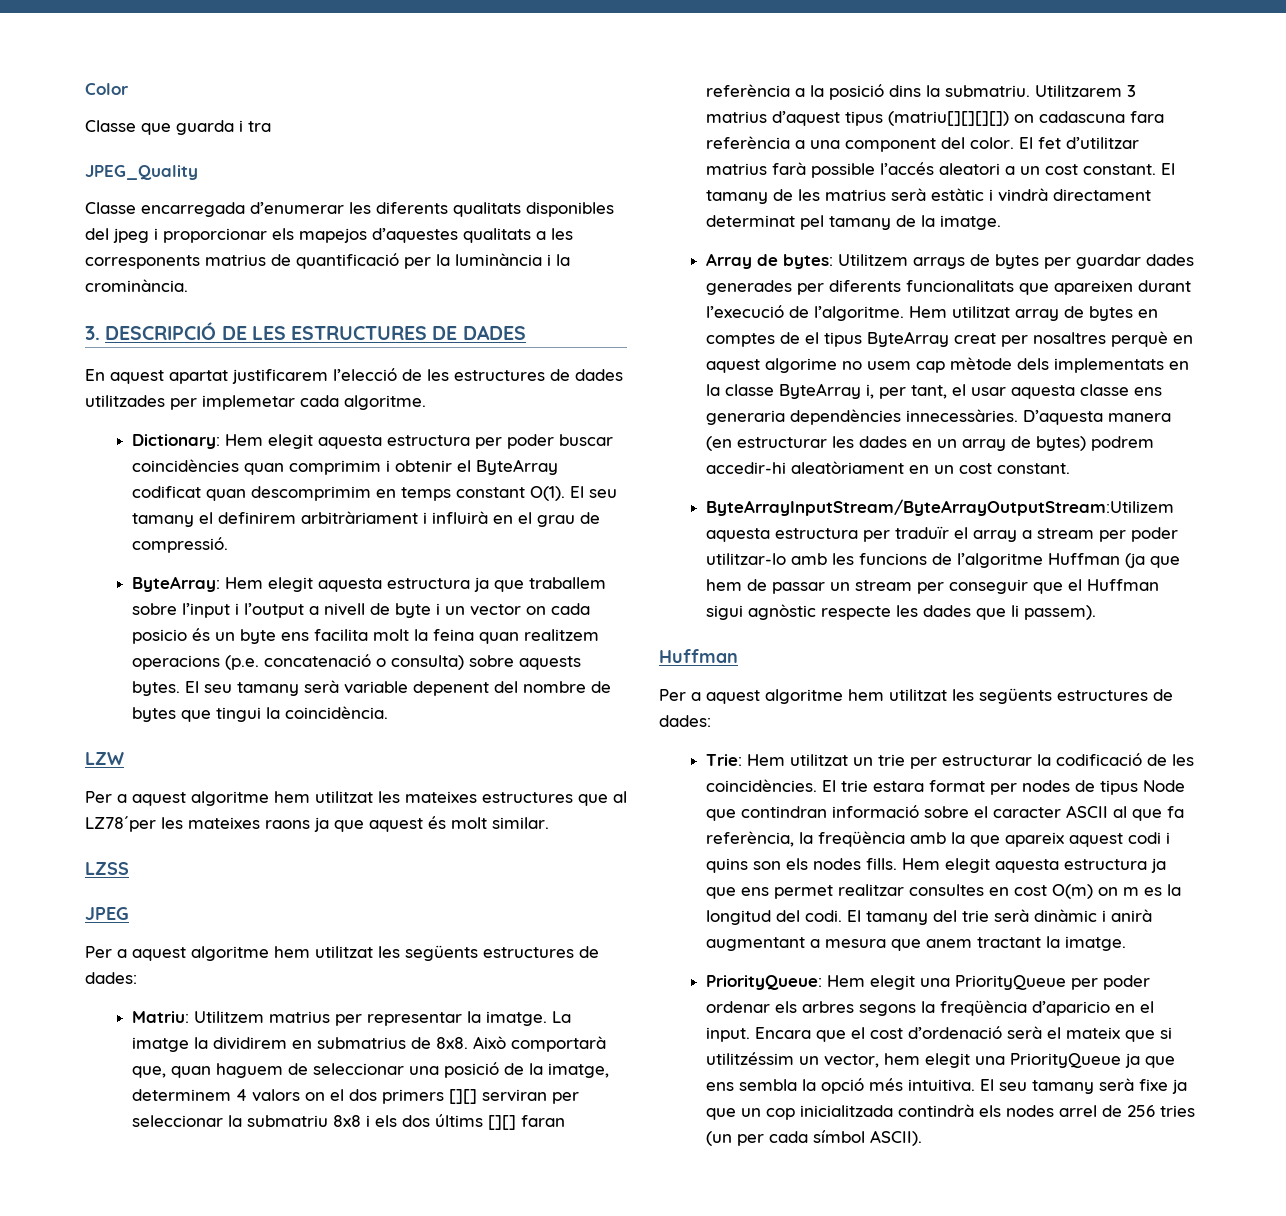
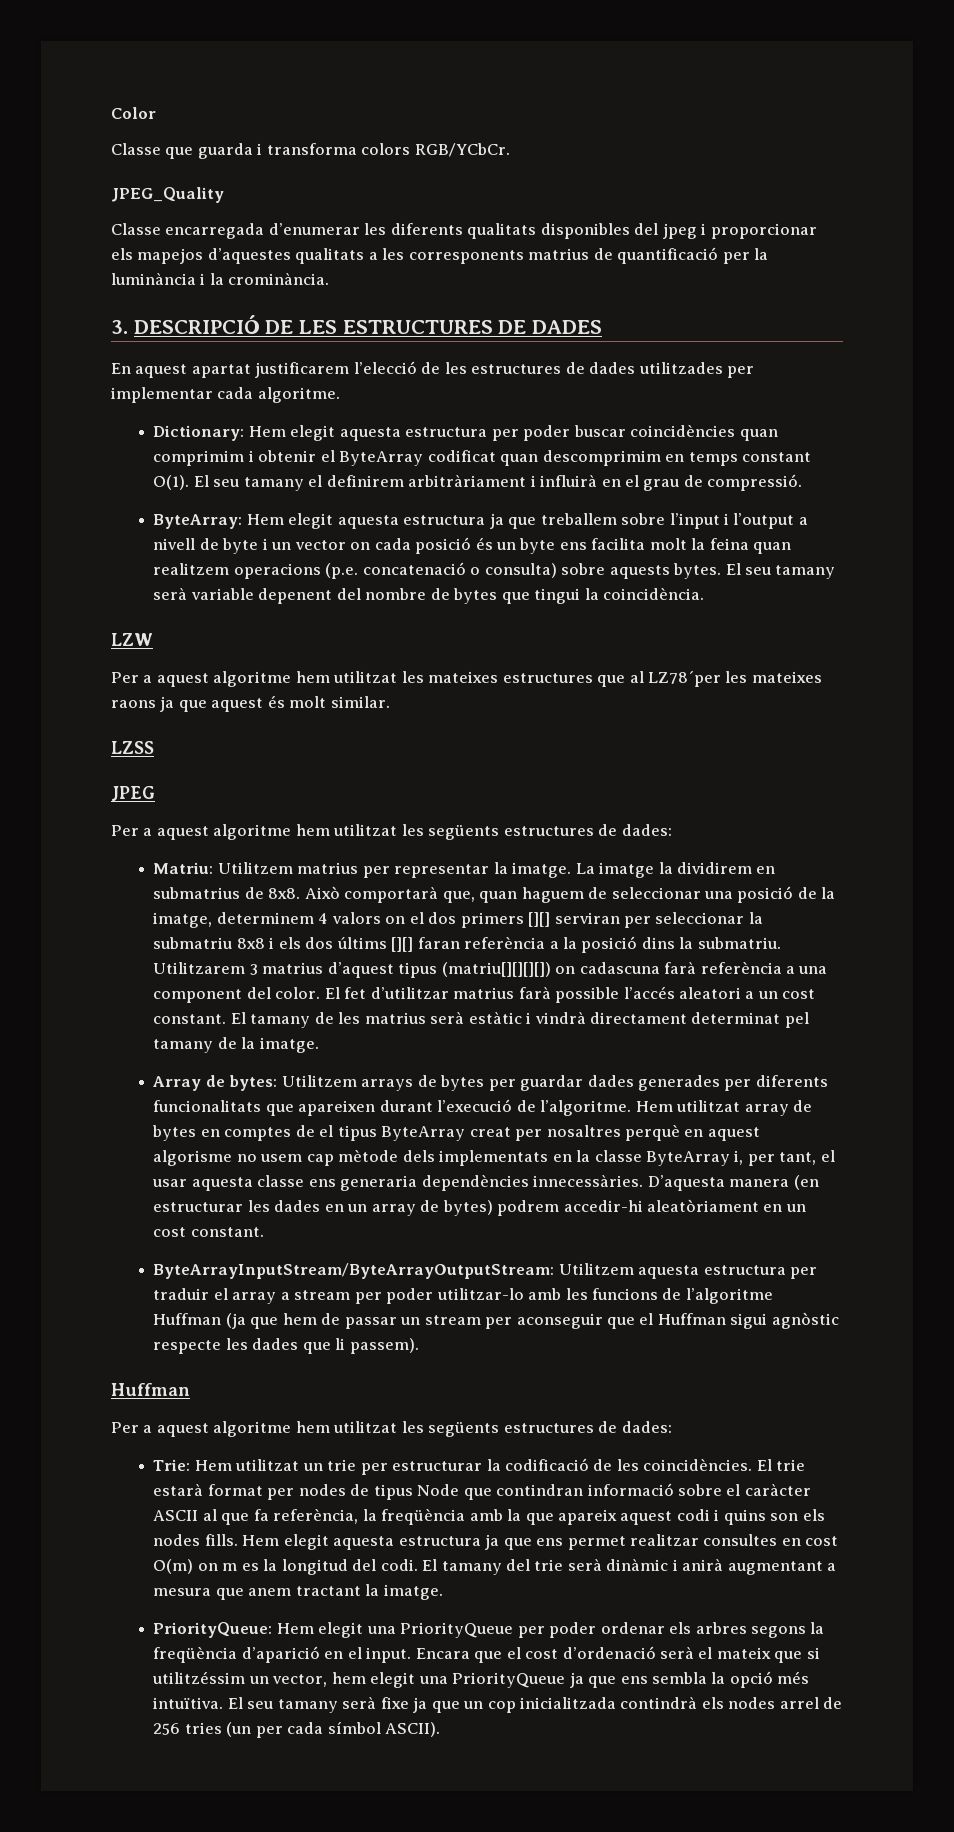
- Classe que guarda i tra
+ Classe que guarda i transforma colors RGB/YCbCr.
- En aquest apartat justificarem l’elecció de les estructures de dades utilitzades per implemetar cada algoritme.
+ En aquest apartat justificarem l’elecció de les estructures de dades utilitzades per implementar cada algoritme.
- ByteArray: Hem elegit aquesta estructura ja que traballem sobre l’input i l’output a nivell de byte i un vector on cada posicio és un byte ens facilita molt la feina quan realitzem operacions (p.e. concatenació o consulta) sobre aquests bytes.
+ ByteArray: Hem elegit aquesta estructura ja que treballem sobre l’input i l’output a nivell de byte i un vector on cada posició és un byte ens facilita molt la feina quan realitzem operacions (p.e. concatenació o consulta) sobre aquests bytes.
- Utilitzarem 3 matrius d’aquest tipus (matriu[][][][]) on cadascuna fara referència a una component del color.
+ Utilitzarem 3 matrius d’aquest tipus (matriu[][][][]) on cadascuna farà referència a una component del color.
- Hem utilitzat array de bytes en comptes de el tipus ByteArray creat per nosaltres perquè en aquest algorime no usem cap mètode dels implementats en la classe ByteArray i, per tant, el usar aquesta classe ens generaria dependències innecessàries.
+ Hem utilitzat array de bytes en comptes de el tipus ByteArray creat per nosaltres perquè en aquest algorisme no usem cap mètode dels implementats en la classe ByteArray i, per tant, el usar aquesta classe ens generaria dependències innecessàries.
- ByteArrayInputStream/ByteArrayOutputStream:Utilizem aquesta estructura per traduïr el array a stream per poder utilitzar-lo amb les funcions de l’algoritme Huffman (ja que hem de passar un stream per conseguir que el Huffman sigui agnòstic respecte les dades que li passem).
+ ByteArrayInputStream/ByteArrayOutputStream: Utilitzem aquesta estructura per traduir el array a stream per poder utilitzar-lo amb les funcions de l’algoritme Huffman (ja que hem de passar un stream per aconseguir que el Huffman sigui agnòstic respecte les dades que li passem).
- El trie estara format per nodes de tipus Node que contindran informació sobre el caracter ASCII al que fa referència, la freqüència amb la que apareix aquest codi i quins son els nodes fills.
+ El trie estarà format per nodes de tipus Node que contindran informació sobre el caràcter ASCII al que fa referència, la freqüència amb la que apareix aquest codi i quins son els nodes fills.
- PriorityQueue: Hem elegit una PriorityQueue per poder ordenar els arbres segons la freqüència d’aparicio en el input.
+ PriorityQueue: Hem elegit una PriorityQueue per poder ordenar els arbres segons la freqüència d’aparició en el input.
- Encara que el cost d’ordenació serà el mateix que si utilitzéssim un vector, hem elegit una PriorityQueue ja que ens sembla la opció més intuitiva.
+ Encara que el cost d’ordenació serà el mateix que si utilitzéssim un vector, hem elegit una PriorityQueue ja que ens sembla la opció més intuïtiva.

